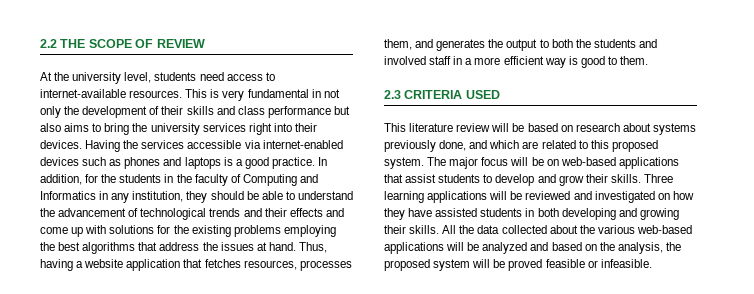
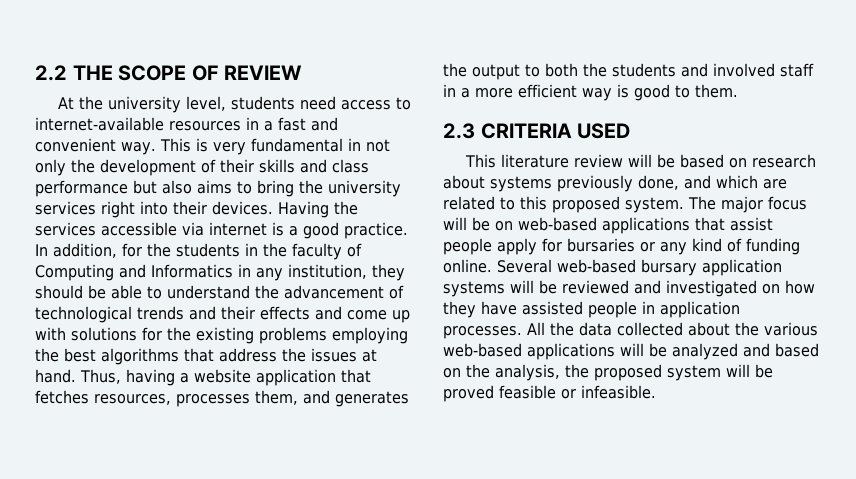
- At the university level, students need access to internet-available resources.
+ At the university level, students need access to internet-available resources in a fast and convenient way.
- Having the services accessible via internet-enabled devices such as phones and laptops is a good practice.
+ Having the services accessible via internet is a good practice.
- The major focus will be on web-based applications that assist students to develop and grow their skills. Three learning applications will be reviewed and investigated on how they have assisted students in both developing and growing their skills.
+ The major focus will be on web-based applications that assist people apply for bursaries or any kind of funding online. Several web-based bursary application systems will be reviewed and investigated on how they have assisted people in application processes.

